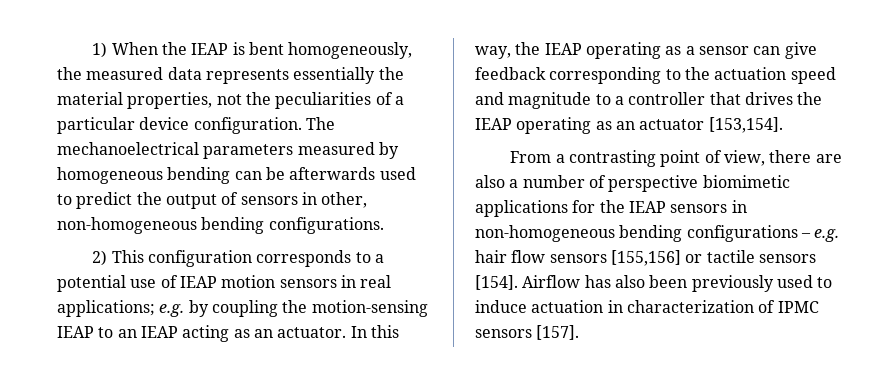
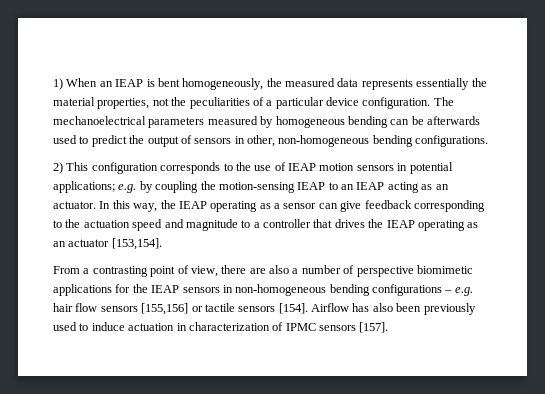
- 1) When the IEAP is bent homogeneously, the measured data represents essentially the material properties, not the peculiarities of a particular device configuration.
+ 1) When an IEAP is bent homogeneously, the measured data represents essentially the material properties, not the peculiarities of a particular device configuration.
- 2) This configuration corresponds to a potential use of IEAP motion sensors in real applications; e.g. by coupling the motion-sensing IEAP to an IEAP acting as an actuator.
+ 2) This configuration corresponds to the use of IEAP motion sensors in potential applications; e.g. by coupling the motion-sensing IEAP to an IEAP acting as an actuator.

